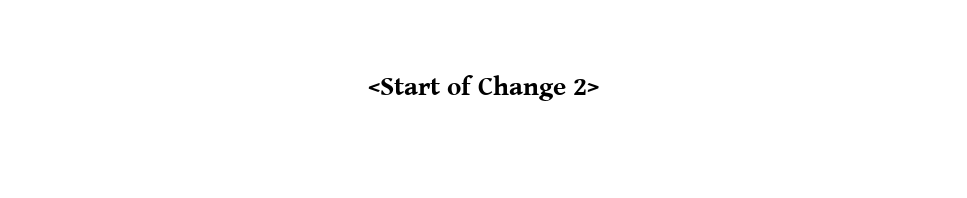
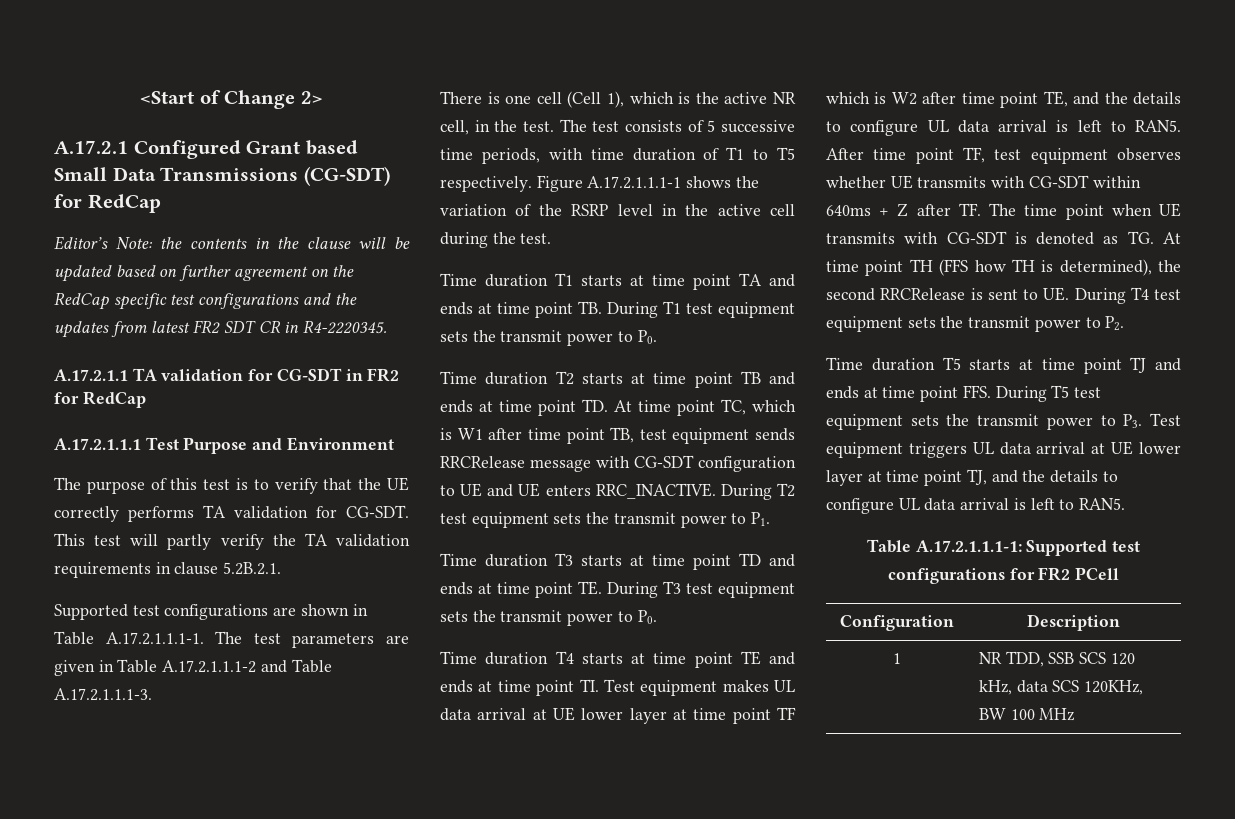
+ A.17.2.1 Configured Grant based Small Data Transmissions (CG-SDT) for RedCap
+ Editor’s Note: the contents in the clause will be updated based on further agreement on the RedCap specific test configurations and the updates from latest FR2 SDT CR in R4-2220345.
+ A.17.2.1.1 TA validation for CG-SDT in FR2 for RedCap
+ A.17.2.1.1.1 Test Purpose and Environment
+ The purpose of this test is to verify that the UE correctly performs TA validation for CG-SDT. This test will partly verify the TA validation requirements in clause 5.2B.2.1.
+ Supported test configurations are shown in Table A.17.2.1.1.1-1. The test parameters are given in Table A.17.2.1.1.1-2 and Table A.17.2.1.1.1-3.
+ There is one cell (Cell 1), which is the active NR cell, in the test. The test consists of 5 successive time periods, with time duration of T1 to T5 respectively. Figure A.17.2.1.1.1-1 shows the variation of the RSRP level in the active cell during the test.
+ Time duration T1 starts at time point TA and ends at time point TB. During T1 test equipment sets the transmit power to P0.
+ Time duration T2 starts at time point TB and ends at time point TD. At time point TC, which is W1 after time point TB, test equipment sends RRCRelease message with CG-SDT configuration to UE and UE enters RRC_INACTIVE. During T2 test equipment sets the transmit power to P1.
+ Time duration T3 starts at time point TD and ends at time point TE. During T3 test equipment sets the transmit power to P0.
+ Time duration T4 starts at time point TE and ends at time point TI. Test equipment makes UL data arrival at UE lower layer at time point TF which is W2 after time point TE, and the details to configure UL data arrival is left to RAN5. After time point TF, test equipment observes whether UE transmits with CG-SDT within 640ms + Z after TF. The time point when UE transmits with CG-SDT is denoted as TG. At time point TH (FFS how TH is determined), the second RRCRelease is sent to UE. During T4 test equipment sets the transmit power to P2.
+ Time duration T5 starts at time point TJ and ends at time point FFS. During T5 test equipment sets the transmit power to P3. Test equipment triggers UL data arrival at UE lower layer at time point TJ, and the details to configure UL data arrival is left to RAN5.
+ Table A.17.2.1.1.1-1: Supported test configurations for FR2 PCell
+ Configuration | Description
+ 1 | NR TDD, SSB SCS 120 kHz, data SCS 120KHz, BW 100 MHz

